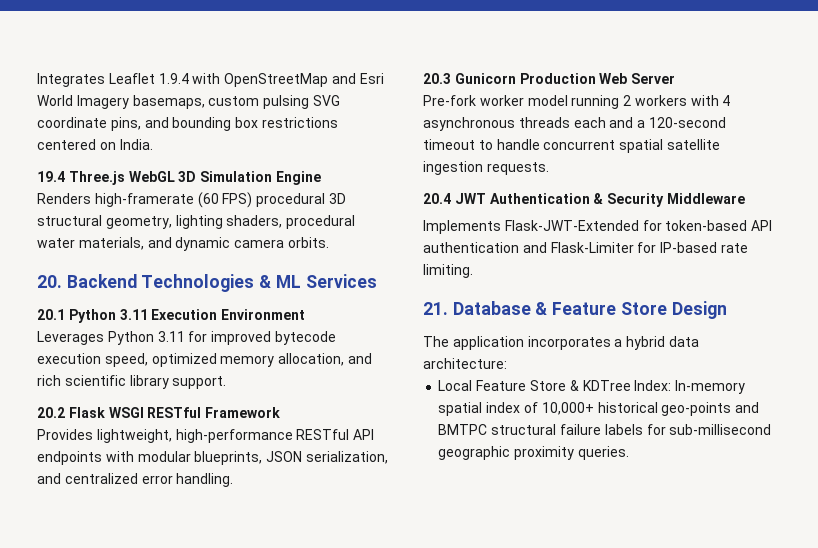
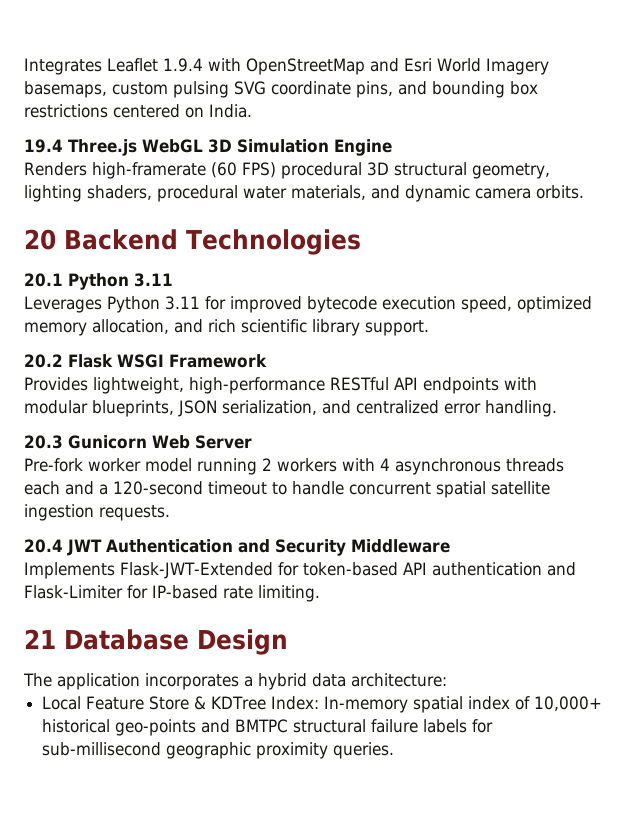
- 20. Backend Technologies & ML Services
+ 20 Backend Technologies
- 20.1 Python 3.11 Execution Environment
+ 20.1 Python 3.11
- 20.2 Flask WSGI RESTful Framework
+ 20.2 Flask WSGI Framework
- 20.3 Gunicorn Production Web Server
+ 20.3 Gunicorn Web Server
- 20.4 JWT Authentication & Security Middleware
+ 20.4 JWT Authentication and Security Middleware
- 21. Database & Feature Store Design
+ 21 Database Design

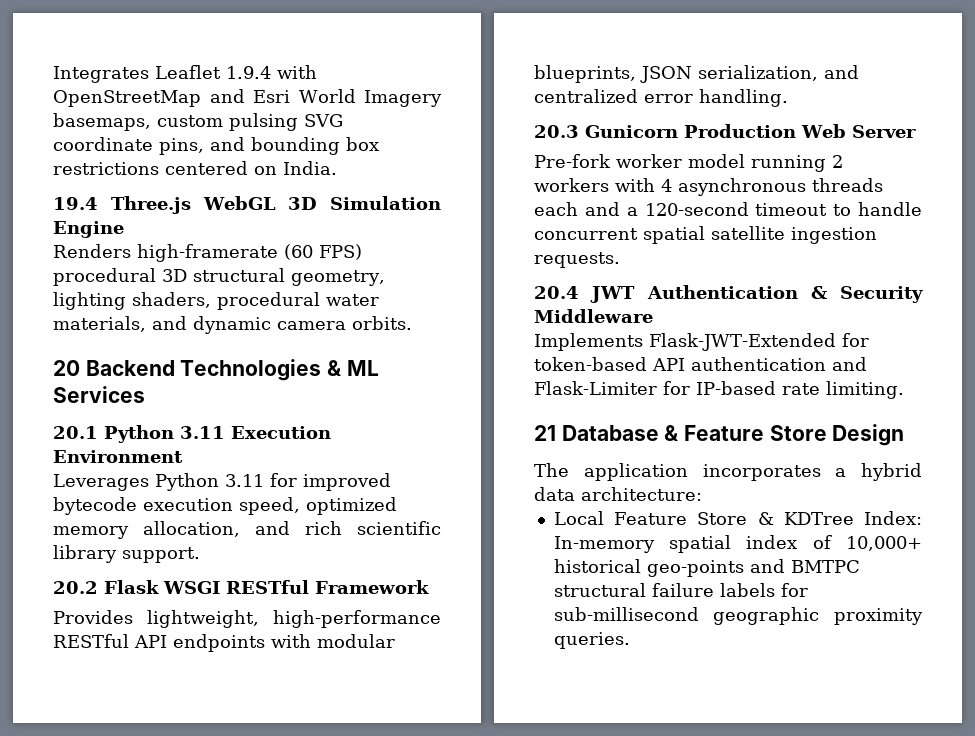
- 20 Backend Technologies
+ 20 Backend Technologies & ML Services
- 20.1 Python 3.11
+ 20.1 Python 3.11 Execution Environment
- 20.2 Flask WSGI Framework
+ 20.2 Flask WSGI RESTful Framework
- 20.3 Gunicorn Web Server
+ 20.3 Gunicorn Production Web Server
- 20.4 JWT Authentication and Security Middleware
+ 20.4 JWT Authentication & Security Middleware
- 21 Database Design
+ 21 Database & Feature Store Design

